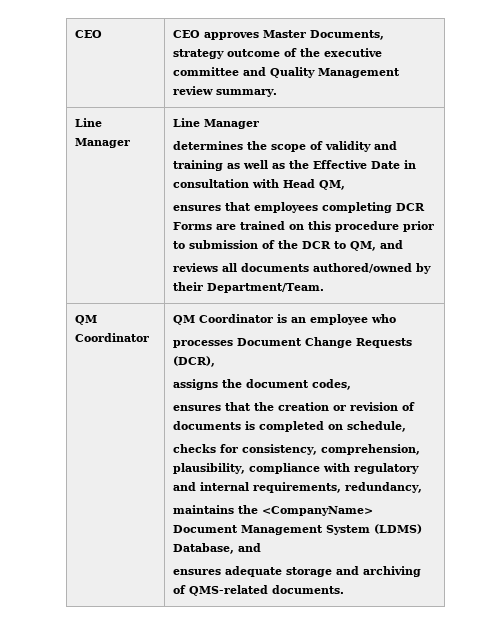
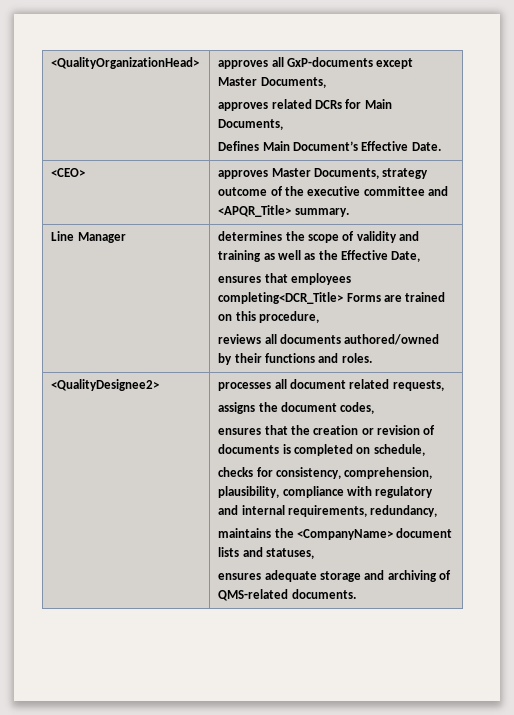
- CEO | CEO approves Master Documents, strategy outcome of the executive committee and Quality Management review summary.
+ <QualityOrganizationHead> | approves all GxP-documents except Master Documents,
+ approves related DCRs for Main Documents,
+ Defines Main Document’s Effective Date.
+ <CEO> | approves Master Documents, strategy outcome of the executive committee and <APQR_Title> summary.
- Line Manager | Line Manager
+ Line Manager
- determines the scope of validity and training as well as the Effective Date in consultation with Head QM,
+ determines the scope of validity and training as well as the Effective Date,
- ensures that employees completing DCR Forms are trained on this procedure prior to submission of the DCR to QM, and
+ ensures that employees completing<DCR_Title> Forms are trained on this procedure,
- reviews all documents authored/owned by their Department/Team.
- QM Coordinator | QM Coordinator is an employee who
- processes Document Change Requests (DCR),
+ reviews all documents authored/owned by their functions and roles.
+ <QualityDesignee2> | processes all document related requests,
- maintains the <CompanyName> Document Management System (LDMS) Database, and
+ maintains the <CompanyName> document lists and statuses,

